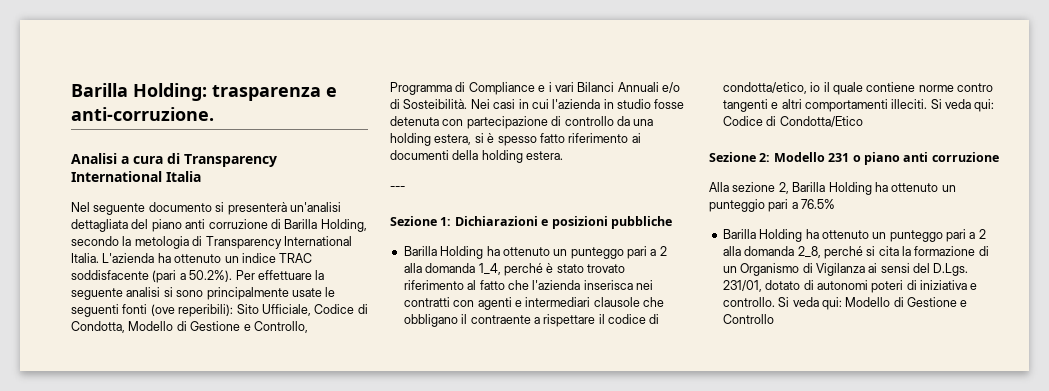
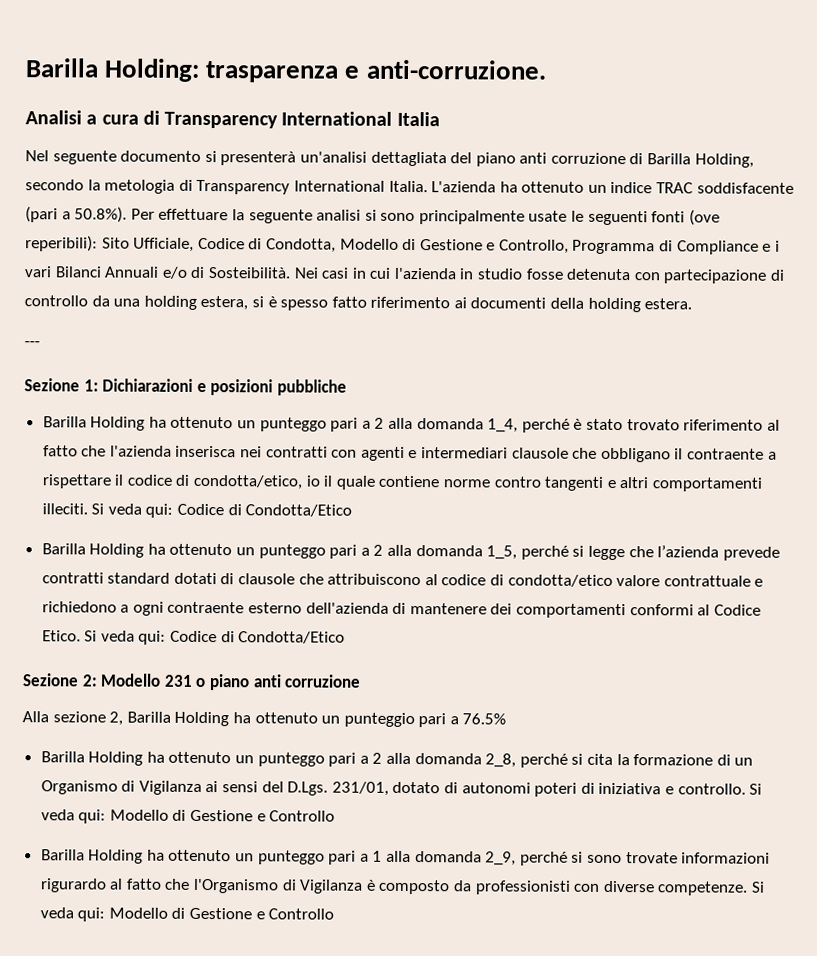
- L'azienda ha ottenuto un indice TRAC soddisfacente (pari a 50.2%). Per effettuare la seguente analisi si sono principalmente usate le seguenti fonti (ove reperibili): Sito Ufficiale, Codice di Condotta, Modello di Gestione e Controllo, Programma di Compliance e i vari Bilanci Annuali e/o di Sosteibilità.
+ L'azienda ha ottenuto un indice TRAC soddisfacente (pari a 50.8%). Per effettuare la seguente analisi si sono principalmente usate le seguenti fonti (ove reperibili): Sito Ufficiale, Codice di Condotta, Modello di Gestione e Controllo, Programma di Compliance e i vari Bilanci Annuali e/o di Sosteibilità.
+ Barilla Holding ha ottenuto un punteggo pari a 2 alla domanda 1_5, perché si legge che l’azienda prevede contratti standard dotati di clausole che attribuiscono al codice di condotta/etico valore contrattuale e richiedono a ogni contraente esterno dell'azienda di mantenere dei comportamenti conformi al Codice Etico. Si veda qui: Codice di Condotta/Etico
+ Barilla Holding ha ottenuto un punteggo pari a 1 alla domanda 2_9, perché si sono trovate informazioni rigurardo al fatto che l'Organismo di Vigilanza è composto da professionisti con diverse competenze. Si veda qui: Modello di Gestione e Controllo

